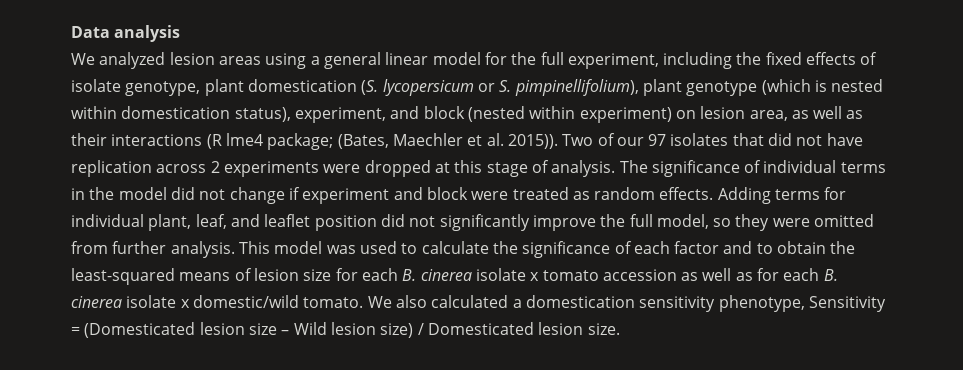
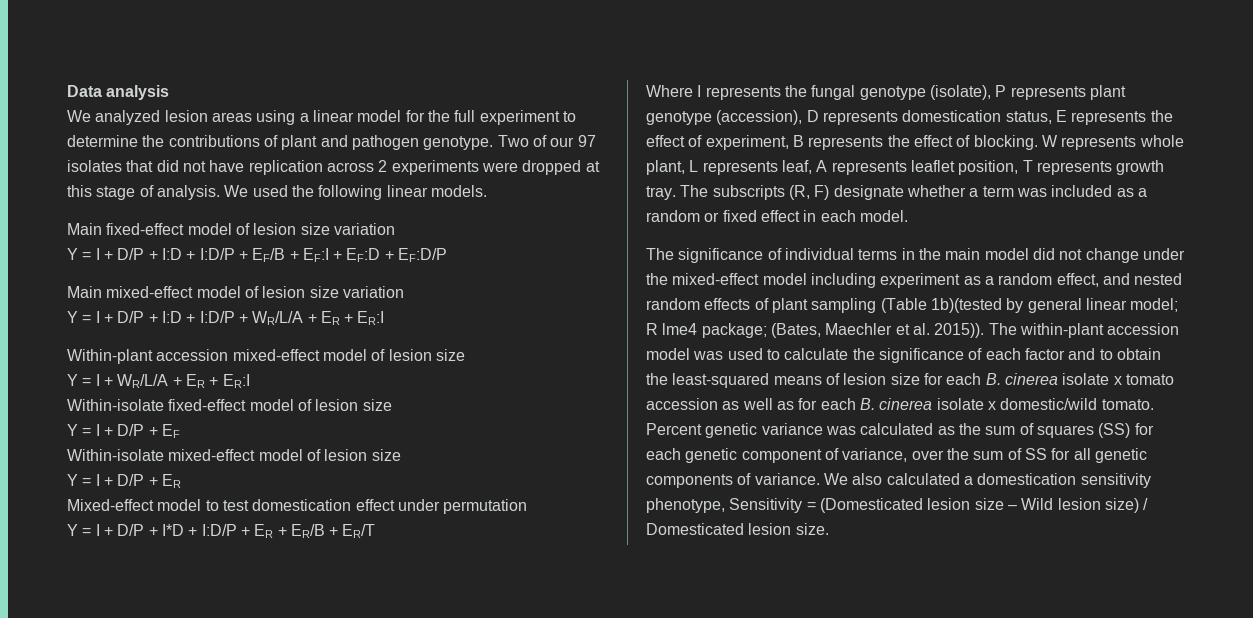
- We analyzed lesion areas using a general linear model for the full experiment, including the fixed effects of isolate genotype, plant domestication (S. lycopersicum or S. pimpinellifolium), plant genotype (which is nested within domestication status), experiment, and block (nested within experiment) on lesion area, as well as their interactions (R lme4 package; (Bates, Maechler et al. 2015)).
+ We analyzed lesion areas using a linear model for the full experiment to determine the contributions of plant and pathogen genotype.
- Two of our 97 isolates that did not have replication across 2 experiments were dropped at this stage of analysis. The significance of individual terms in the model did not change if experiment and block were treated as random effects. Adding terms for individual plant, leaf, and leaflet position did not significantly improve the full model, so they were omitted from further analysis. This model was used to calculate the significance of each factor and to obtain the least-squared means of lesion size for each B. cinerea isolate x tomato accession as well as for each B. cinerea isolate x domestic/wild tomato.
+ Two of our 97 isolates that did not have replication across 2 experiments were dropped at this stage of analysis. We used the following linear models.
+ Main fixed-effect model of lesion size variation
+ Y = I + D/P + I:D + I:D/P + EF/B + EF:I + EF:D + EF:D/P
+ Main mixed-effect model of lesion size variation
+ Y = I + D/P + I:D + I:D/P + WR/L/A + ER + ER:I
+ Within-plant accession mixed-effect model of lesion size
+ Y = I + WR/L/A + ER + ER:I
+ Within-isolate fixed-effect model of lesion size
+ Y = I + D/P + EF
+ Within-isolate mixed-effect model of lesion size
+ Y = I + D/P + ER
+ Mixed-effect model to test domestication effect under permutation
+ Y = I + D/P + I*D + I:D/P + ER + ER/B + ER/T
+ Where I represents the fungal genotype (isolate), P represents plant genotype (accession), D represents domestication status, E represents the effect of experiment, B represents the effect of blocking. W represents whole plant, L represents leaf, A represents leaflet position, T represents growth tray. The subscripts (R, F) designate whether a term was included as a random or fixed effect in each model.
+ The significance of individual terms in the main model did not change under the mixed-effect model including experiment as a random effect, and nested random effects of plant sampling (Table 1b)(tested by general linear model; R lme4 package; (Bates, Maechler et al. 2015)). The within-plant accession model was used to calculate the significance of each factor and to obtain the least-squared means of lesion size for each B. cinerea isolate x tomato accession as well as for each B. cinerea isolate x domestic/wild tomato.
+ Percent genetic variance was calculated as the sum of squares (SS) for each genetic component of variance, over the sum of SS for all genetic components of variance.

